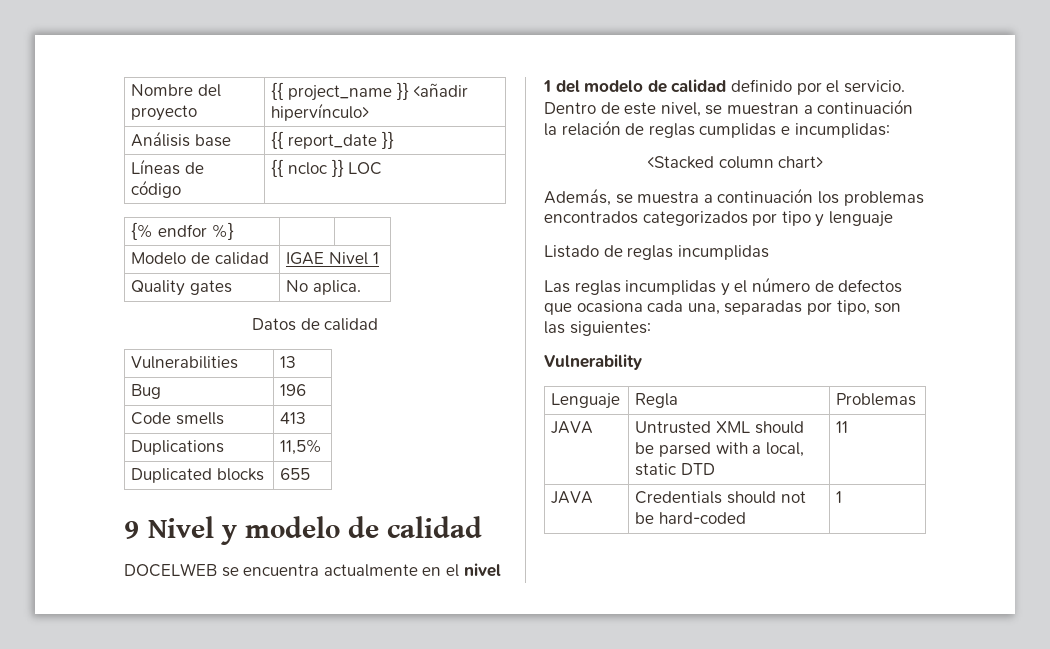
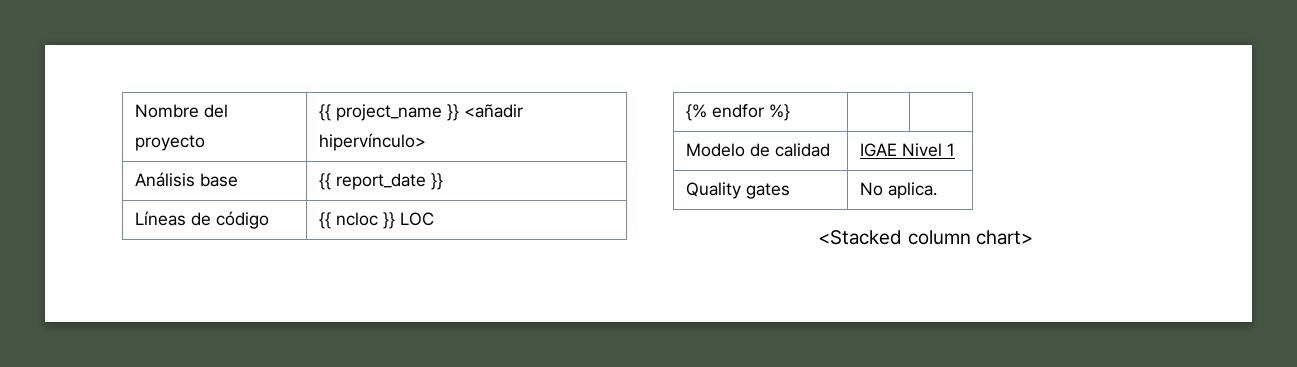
- Datos de calidad
- Vulnerabilities | 13
- Bug | 196
- Code smells | 413
- Duplications | 11,5%
- Duplicated blocks | 655
- 9 Nivel y modelo de calidad
- DOCELWEB se encuentra actualmente en el nivel 1 del modelo de calidad definido por el servicio. Dentro de este nivel, se muestran a continuación la relación de reglas cumplidas e incumplidas:
  <Stacked column chart>
- Además, se muestra a continuación los problemas encontrados categorizados por tipo y lenguaje
- Listado de reglas incumplidas
- Las reglas incumplidas y el número de defectos que ocasiona cada una, separadas por tipo, son las siguientes:
- Vulnerability
- Lenguaje | Regla | Problemas
- JAVA | Untrusted XML should be parsed with a local, static DTD | 11
- JAVA | Credentials should not be hard-coded | 1

